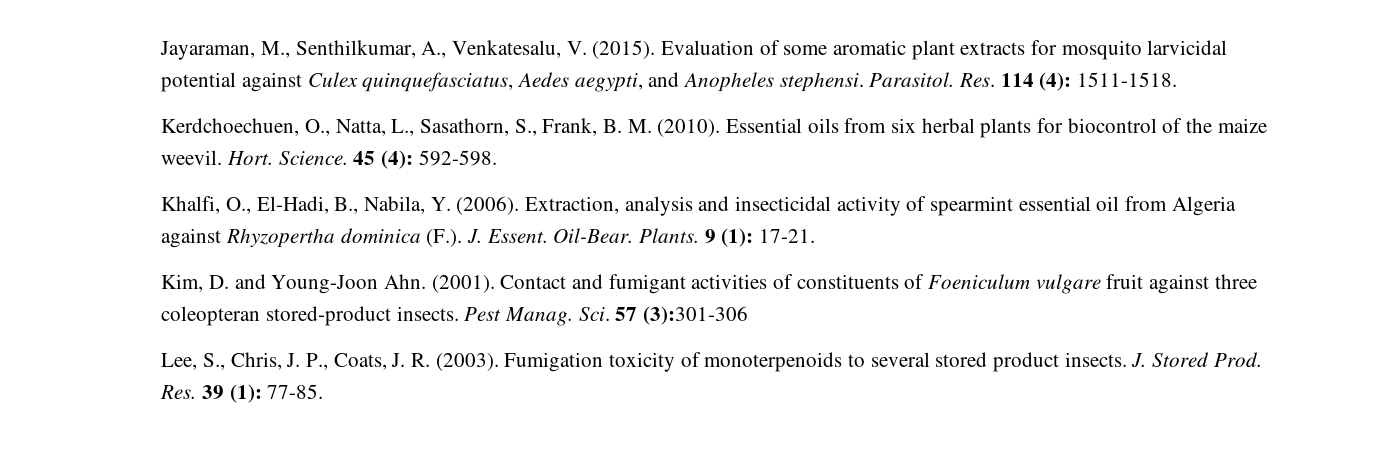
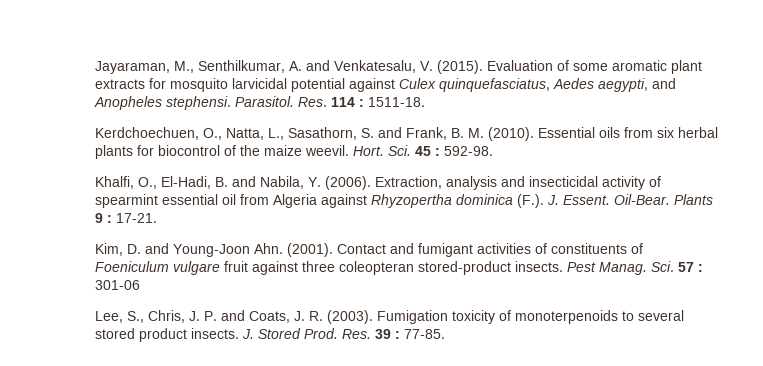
- Jayaraman, M., Senthilkumar, A., Venkatesalu, V. (2015).
+ Jayaraman, M., Senthilkumar, A. and Venkatesalu, V. (2015).
- Res. 114 (4): 1511-1518.
+ Res. 114 : 1511-18.
- Kerdchoechuen, O., Natta, L., Sasathorn, S., Frank, B. M. (2010).
+ Kerdchoechuen, O., Natta, L., Sasathorn, S. and Frank, B. M. (2010).
- Science. 45 (4): 592-598.
+ Sci. 45 : 592-98.
- Khalfi, O., El-Hadi, B., Nabila, Y. (2006).
+ Khalfi, O., El-Hadi, B. and Nabila, Y. (2006).
- Plants. 9 (1): 17-21.
+ Plants 9 : 17-21.
- Sci. 57 (3):301-306
+ Sci. 57 : 301-06
- Lee, S., Chris, J. P., Coats, J. R. (2003).
+ Lee, S., Chris, J. P. and Coats, J. R. (2003).
- Res. 39 (1): 77-85.
+ Res. 39 : 77-85.

